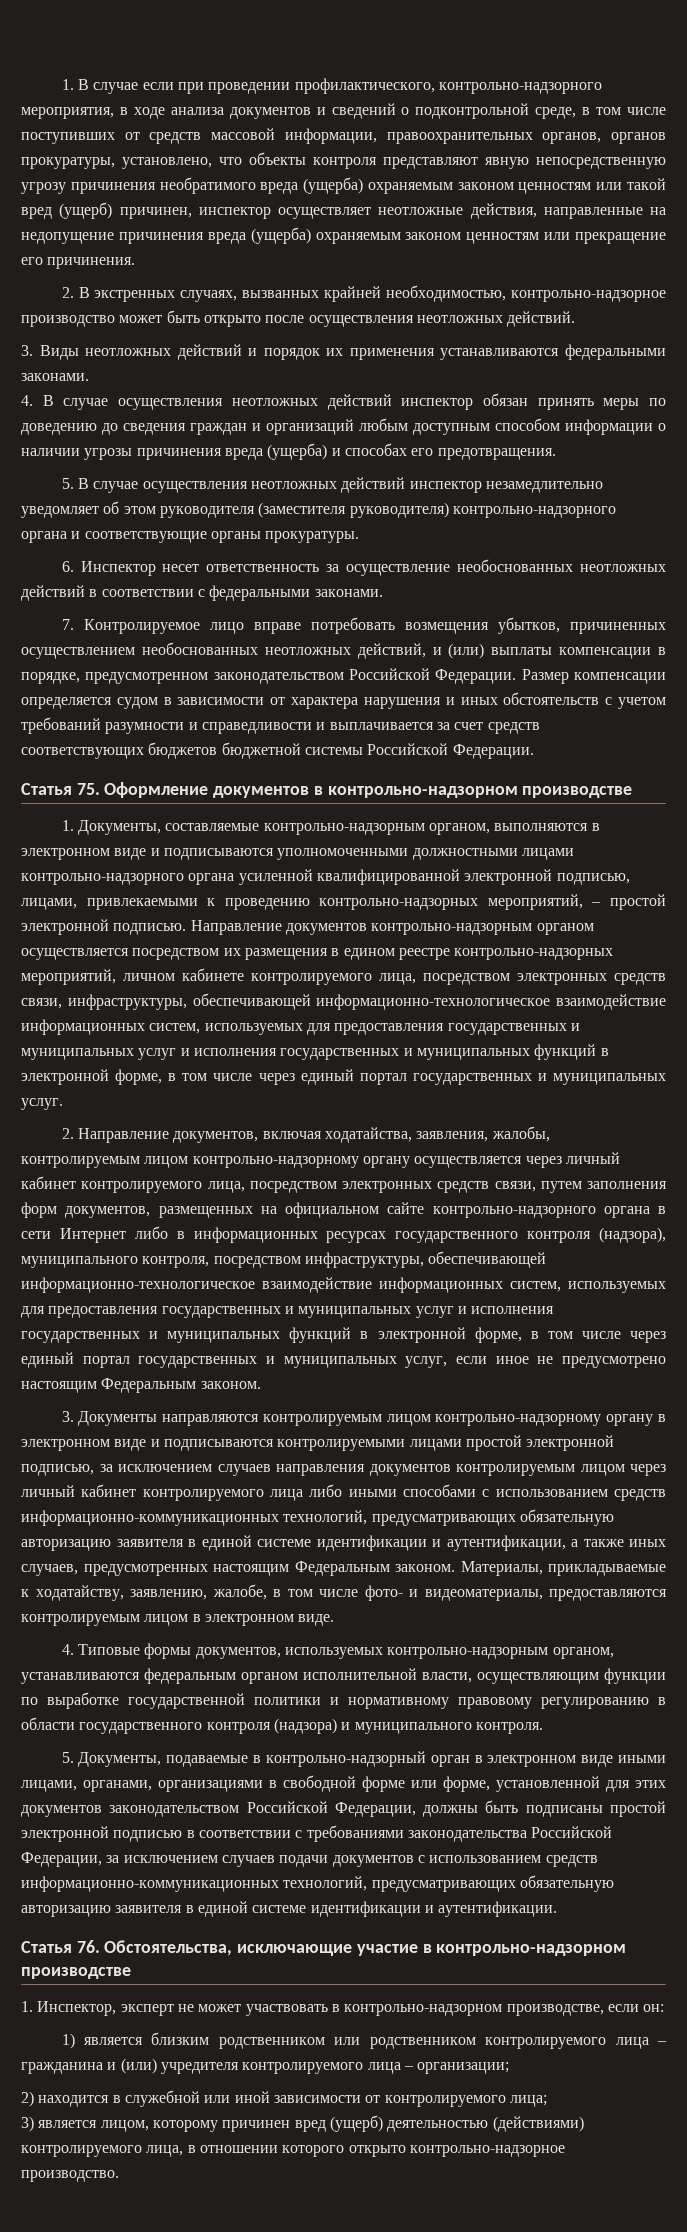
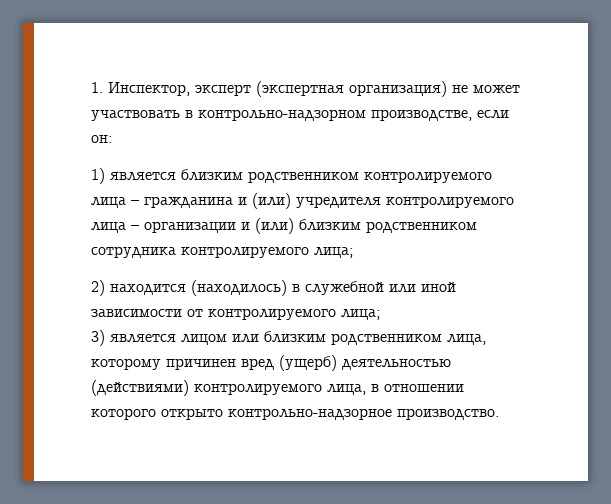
- 1. В случае если при проведении профилактического, контрольно-надзорного мероприятия, в ходе анализа документов и сведений о подконтрольной среде, в том числе поступивших от средств массовой информации, правоохранительных органов, органов прокуратуры, установлено, что объекты контроля представляют явную непосредственную угрозу причинения необратимого вреда (ущерба) охраняемым законом ценностям или такой вред (ущерб) причинен, инспектор осуществляет неотложные действия, направленные на недопущение причинения вреда (ущерба) охраняемым законом ценностям или прекращение его причинения.
- 2. В экстренных случаях, вызванных крайней необходимостью, контрольно-надзорное производство может быть открыто после осуществления неотложных действий.
- 3. Виды неотложных действий и порядок их применения устанавливаются федеральными законами.
- 4. В случае осуществления неотложных действий инспектор обязан принять меры по доведению до сведения граждан и организаций любым доступным способом информации о наличии угрозы причинения вреда (ущерба) и способах его предотвращения.
- 5. В случае осуществления неотложных действий инспектор незамедлительно уведомляет об этом руководителя (заместителя руководителя) контрольно-надзорного органа и соответствующие органы прокуратуры.
- 6. Инспектор несет ответственность за осуществление необоснованных неотложных действий в соответствии с федеральными законами.
- 7. Контролируемое лицо вправе потребовать возмещения убытков, причиненных осуществлением необоснованных неотложных действий, и (или) выплаты компенсации в порядке, предусмотренном законодательством Российской Федерации. Размер компенсации определяется судом в зависимости от характера нарушения и иных обстоятельств с учетом требований разумности и справедливости и выплачивается за счет средств соответствующих бюджетов бюджетной системы Российской Федерации.
- Статья 75. Оформление документов в контрольно-надзорном производстве
- 1. Документы, составляемые контрольно-надзорным органом, выполняются в электронном виде и подписываются уполномоченными должностными лицами контрольно-надзорного органа усиленной квалифицированной электронной подписью, лицами, привлекаемыми к проведению контрольно-надзорных мероприятий, – простой электронной подписью. Направление документов контрольно-надзорным органом осуществляется посредством их размещения в едином реестре контрольно-надзорных мероприятий, личном кабинете контролируемого лица, посредством электронных средств связи, инфраструктуры, обеспечивающей информационно-технологическое взаимодействие информационных систем, используемых для предоставления государственных и муниципальных услуг и исполнения государственных и муниципальных функций в электронной форме, в том числе через единый портал государственных и муниципальных услуг.
- 2. Направление документов, включая ходатайства, заявления, жалобы, контролируемым лицом контрольно-надзорному органу осуществляется через личный кабинет контролируемого лица, посредством электронных средств связи, путем заполнения форм документов, размещенных на официальном сайте контрольно-надзорного органа в сети Интернет либо в информационных ресурсах государственного контроля (надзора), муниципального контроля, посредством инфраструктуры, обеспечивающей информационно-технологическое взаимодействие информационных систем, используемых для предоставления государственных и муниципальных услуг и исполнения государственных и муниципальных функций в электронной форме, в том числе через единый портал государственных и муниципальных услуг, если иное не предусмотрено настоящим Федеральным законом.
- 3. Документы направляются контролируемым лицом контрольно-надзорному органу в электронном виде и подписываются контролируемыми лицами простой электронной подписью, за исключением случаев направления документов контролируемым лицом через личный кабинет контролируемого лица либо иными способами с использованием средств информационно-коммуникационных технологий, предусматривающих обязательную авторизацию заявителя в единой системе идентификации и аутентификации, а также иных случаев, предусмотренных настоящим Федеральным законом. Материалы, прикладываемые к ходатайству, заявлению, жалобе, в том числе фото- и видеоматериалы, предоставляются контролируемым лицом в электронном виде.
- 4. Типовые формы документов, используемых контрольно-надзорным органом, устанавливаются федеральным органом исполнительной власти, осуществляющим функции по выработке государственной политики и нормативному правовому регулированию в области государственного контроля (надзора) и муниципального контроля.
- 5. Документы, подаваемые в контрольно-надзорный орган в электронном виде иными лицами, органами, организациями в свободной форме или форме, установленной для этих документов законодательством Российской Федерации, должны быть подписаны простой электронной подписью в соответствии с требованиями законодательства Российской Федерации, за исключением случаев подачи документов с использованием средств информационно-коммуникационных технологий, предусматривающих обязательную авторизацию заявителя в единой системе идентификации и аутентификации.
- Статья 76. Обстоятельства, исключающие участие в контрольно-надзорном производстве
- 1. Инспектор, эксперт не может участвовать в контрольно-надзорном производстве, если он:
+ 1. Инспектор, эксперт (экспертная организация) не может участвовать в контрольно-надзорном производстве, если он:
- 1) является близким родственником или родственником контролируемого лица – гражданина и (или) учредителя контролируемого лица – организации;
+ 1) является близким родственником контролируемого лица – гражданина и (или) учредителя контролируемого лица – организации и (или) близким родственником сотрудника контролируемого лица;
- 2) находится в служебной или иной зависимости от контролируемого лица;
+ 2) находится (находилось) в служебной или иной зависимости от контролируемого лица;
- 3) является лицом, которому причинен вред (ущерб) деятельностью (действиями) контролируемого лица, в отношении которого открыто контрольно-надзорное производство.
+ 3) является лицом или близким родственником лица, которому причинен вред (ущерб) деятельностью (действиями) контролируемого лица, в отношении которого открыто контрольно-надзорное производство.

